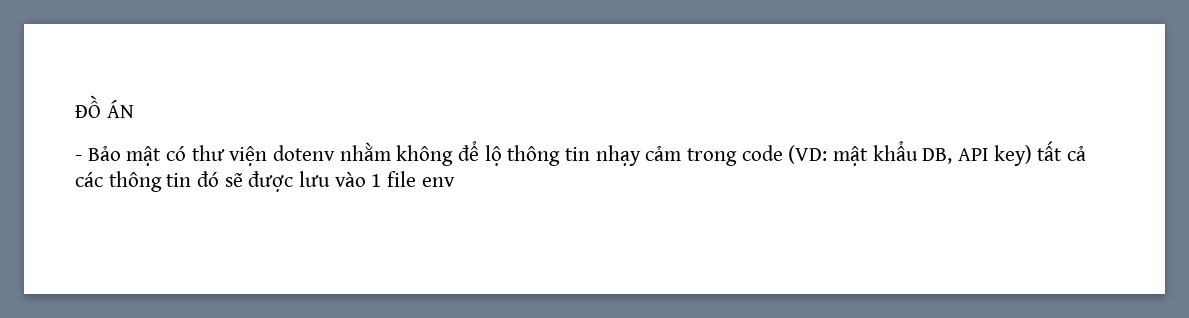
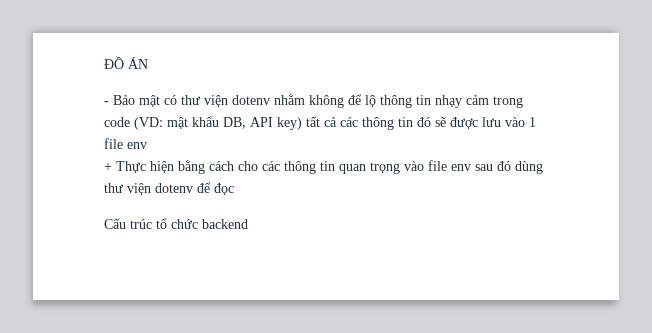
+ + Thực hiện bằng cách cho các thông tin quan trọng vào file env sau đó dùng thư viện dotenv để đọc
+ Cấu trúc tổ chức backend

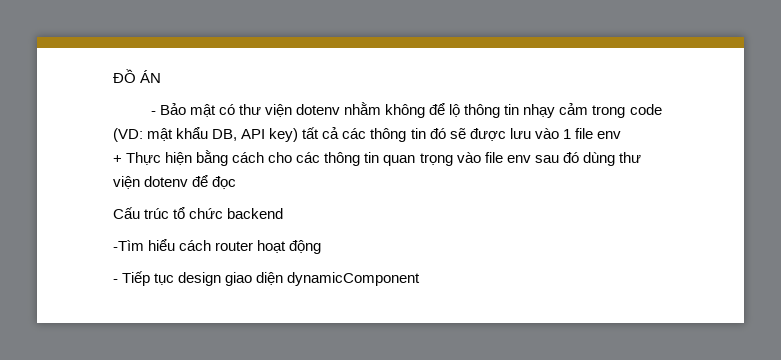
+ -Tìm hiểu cách router hoạt động
+ - Tiếp tục design giao diện dynamicComponent

